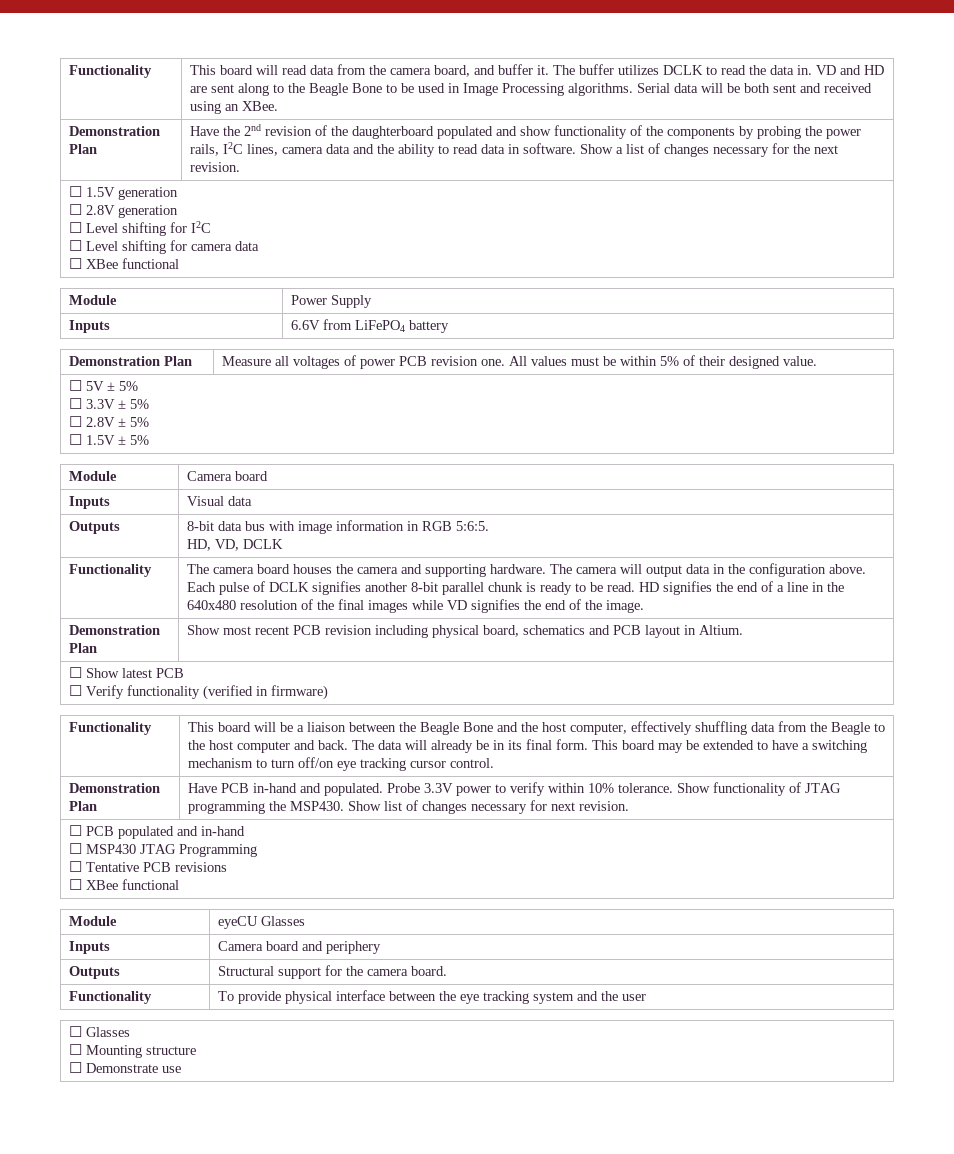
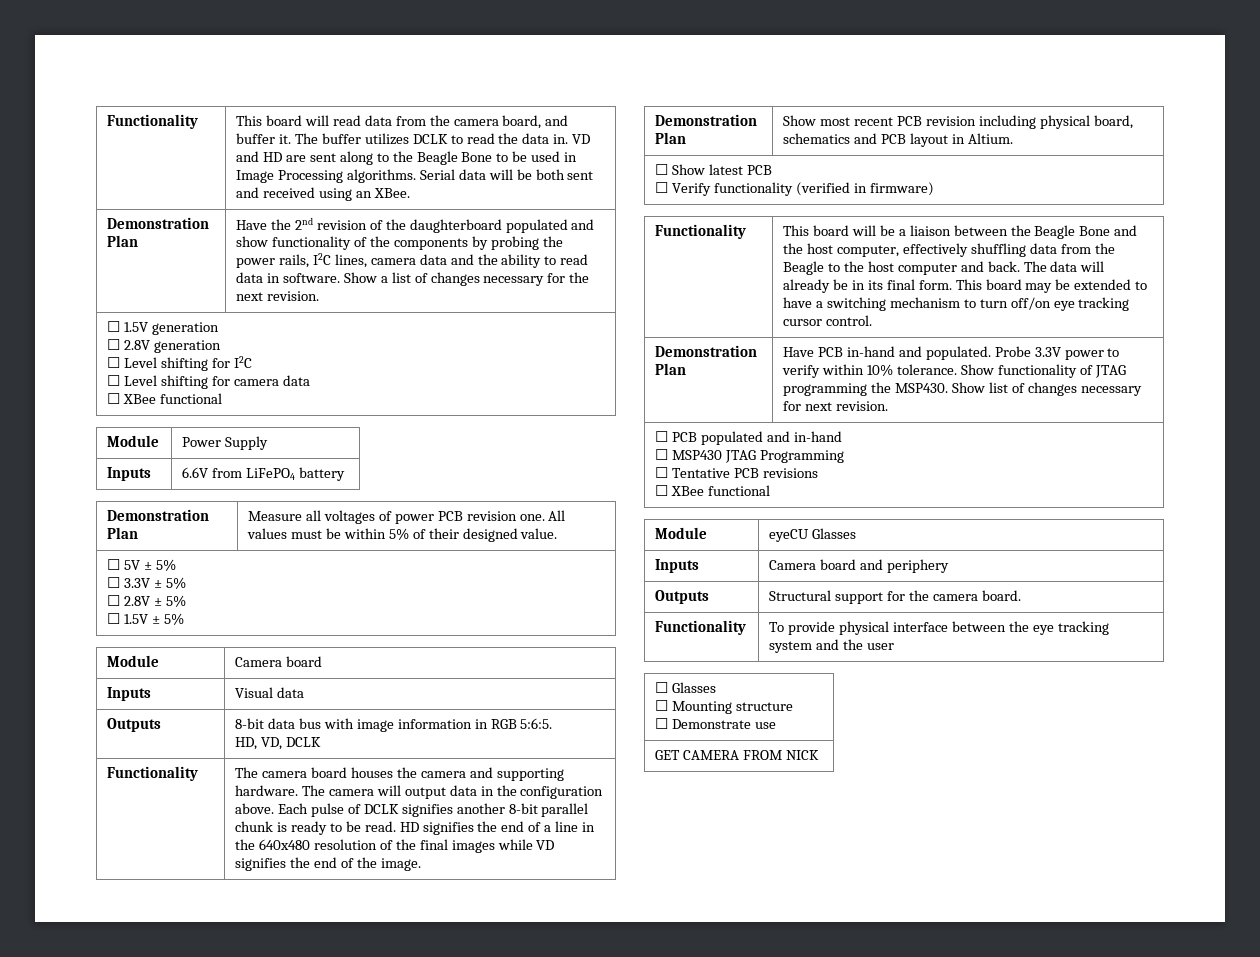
+ GET CAMERA FROM NICK

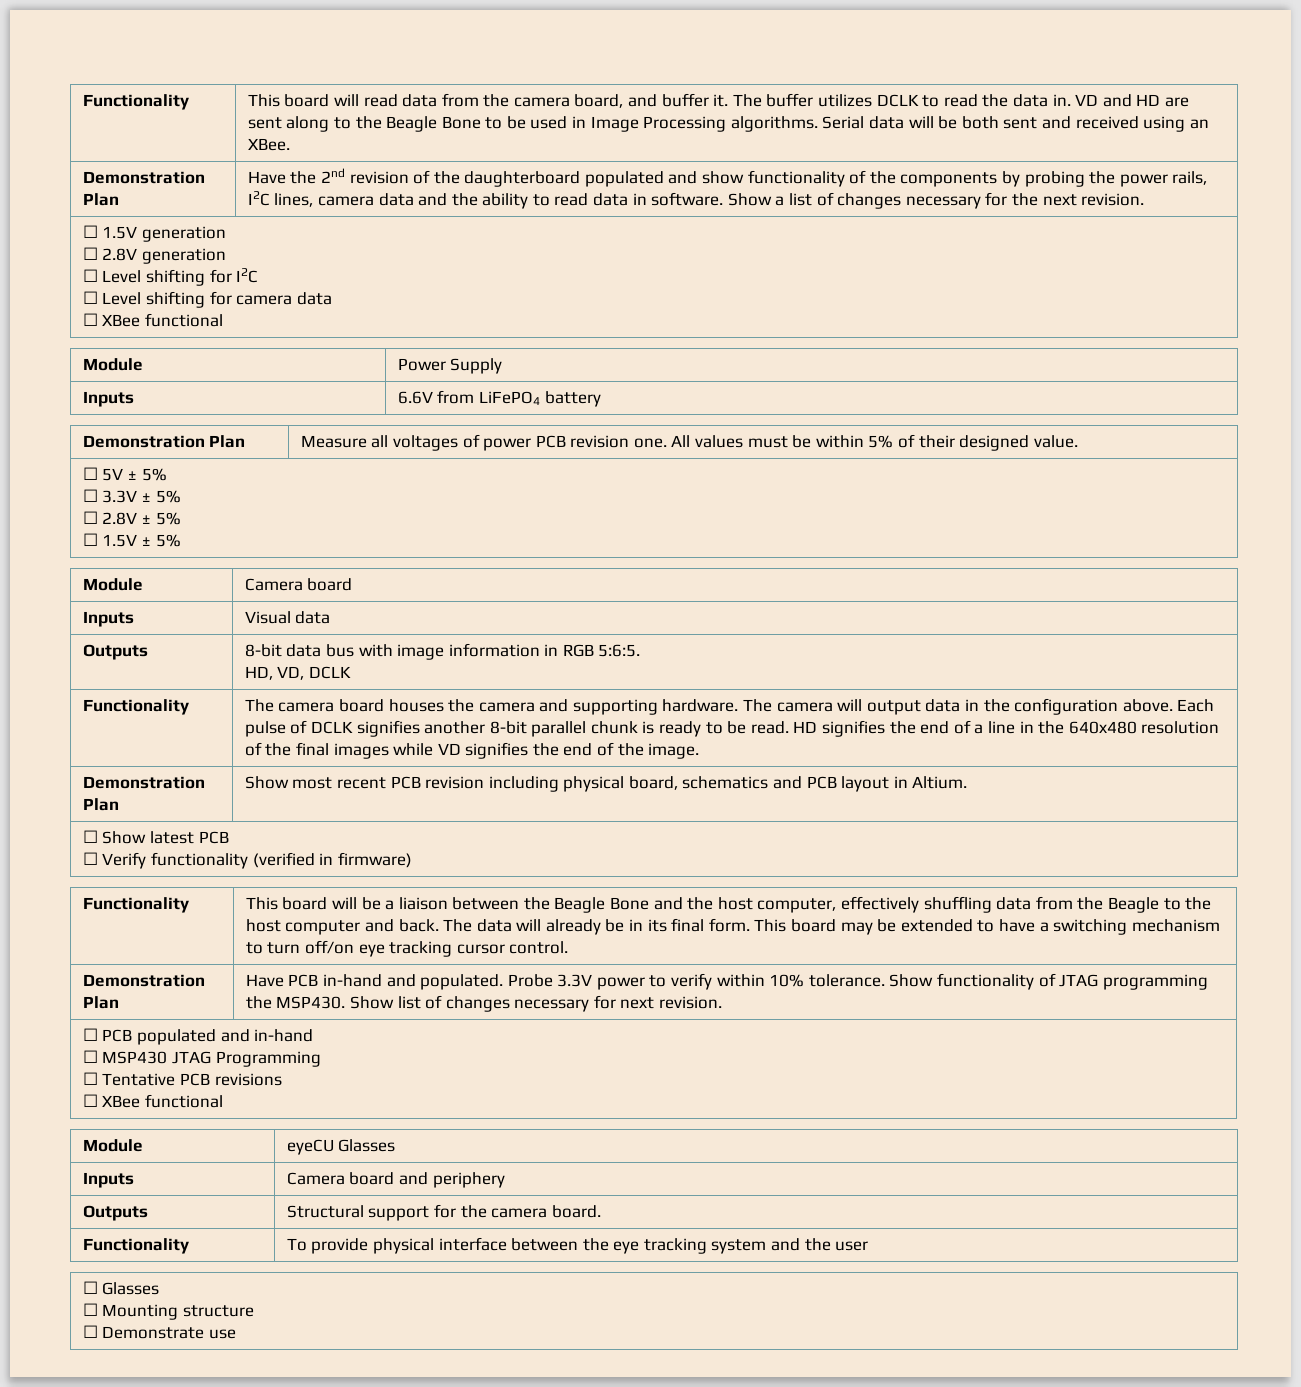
- GET CAMERA FROM NICK

